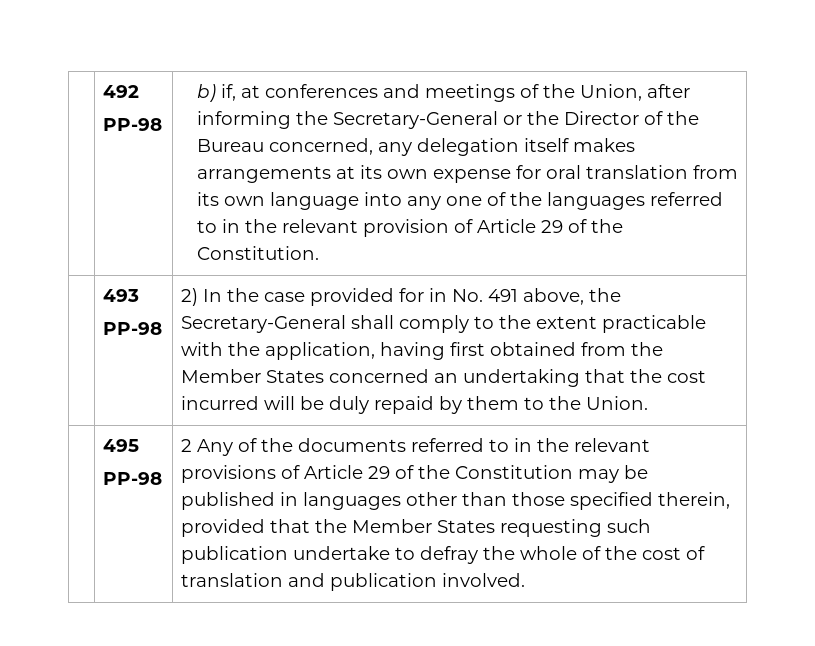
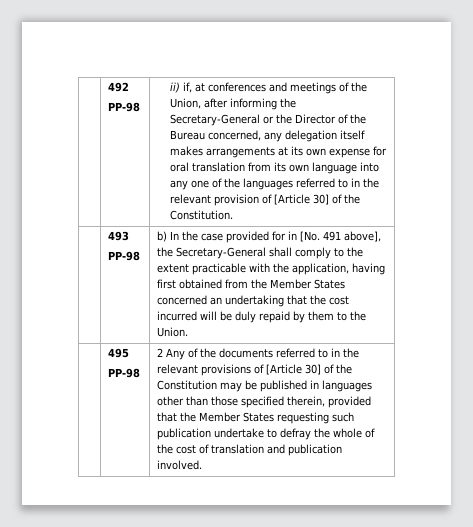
- b) if, at conferences and meetings of the Union, after informing the Secretary-General or the Director of the Bureau concerned, any delegation itself makes arrangements at its own expense for oral translation from its own language into any one of the languages referred to in the relevant provision of Article 29 of the Constitution.
+ ii) if, at conferences and meetings of the Union, after informing the Secretary-General or the Director of the Bureau concerned, any delegation itself makes arrangements at its own expense for oral translation from its own language into any one of the languages referred to in the relevant provision of [Article 30] of the Constitution.
- 2) In the case provided for in No. 491 above, the Secretary-General shall comply to the extent practicable with the application, having first obtained from the Member States concerned an undertaking that the cost incurred will be duly repaid by them to the Union.
+ b) In the case provided for in [No. 491 above], the Secretary-General shall comply to the extent practicable with the application, having first obtained from the Member States concerned an undertaking that the cost incurred will be duly repaid by them to the Union.
- 2 Any of the documents referred to in the relevant provisions of Article 29 of the Constitution may be published in languages other than those specified therein, provided that the Member States requesting such publication undertake to defray the whole of the cost of translation and publication involved.
+ 2 Any of the documents referred to in the relevant provisions of [Article 30] of the Constitution may be published in languages other than those specified therein, provided that the Member States requesting such publication undertake to defray the whole of the cost of translation and publication involved.

